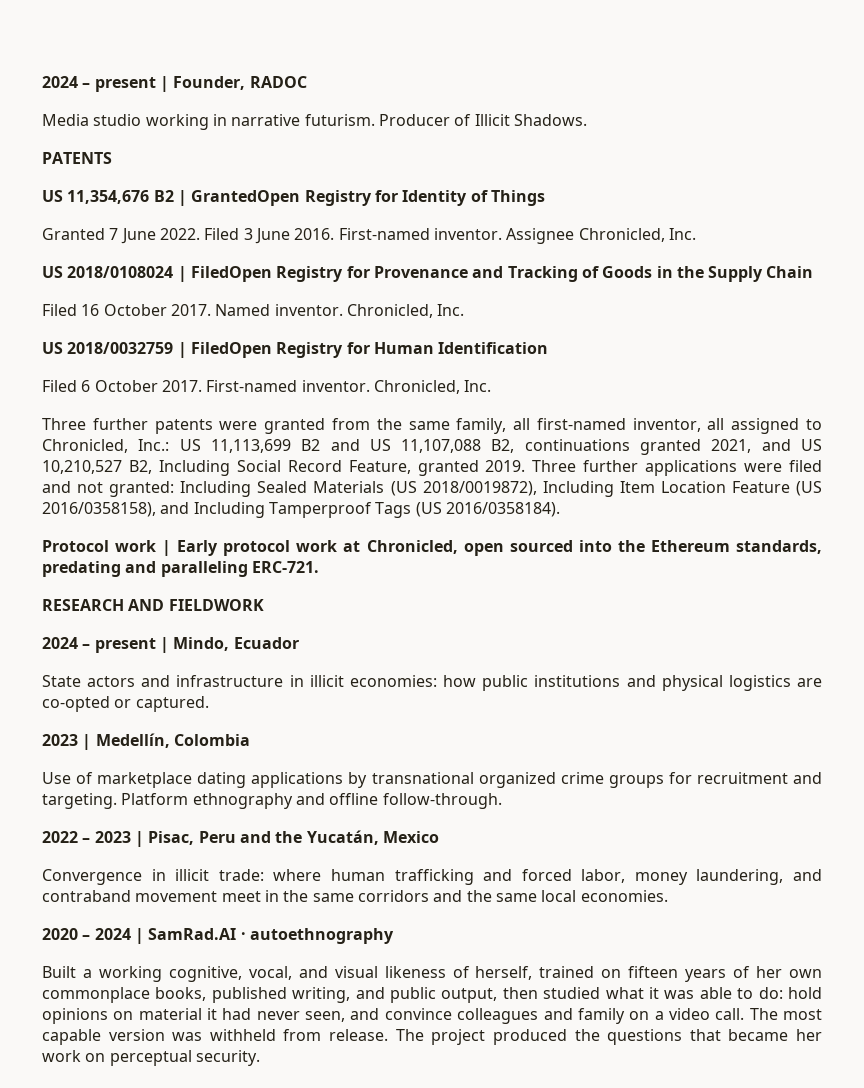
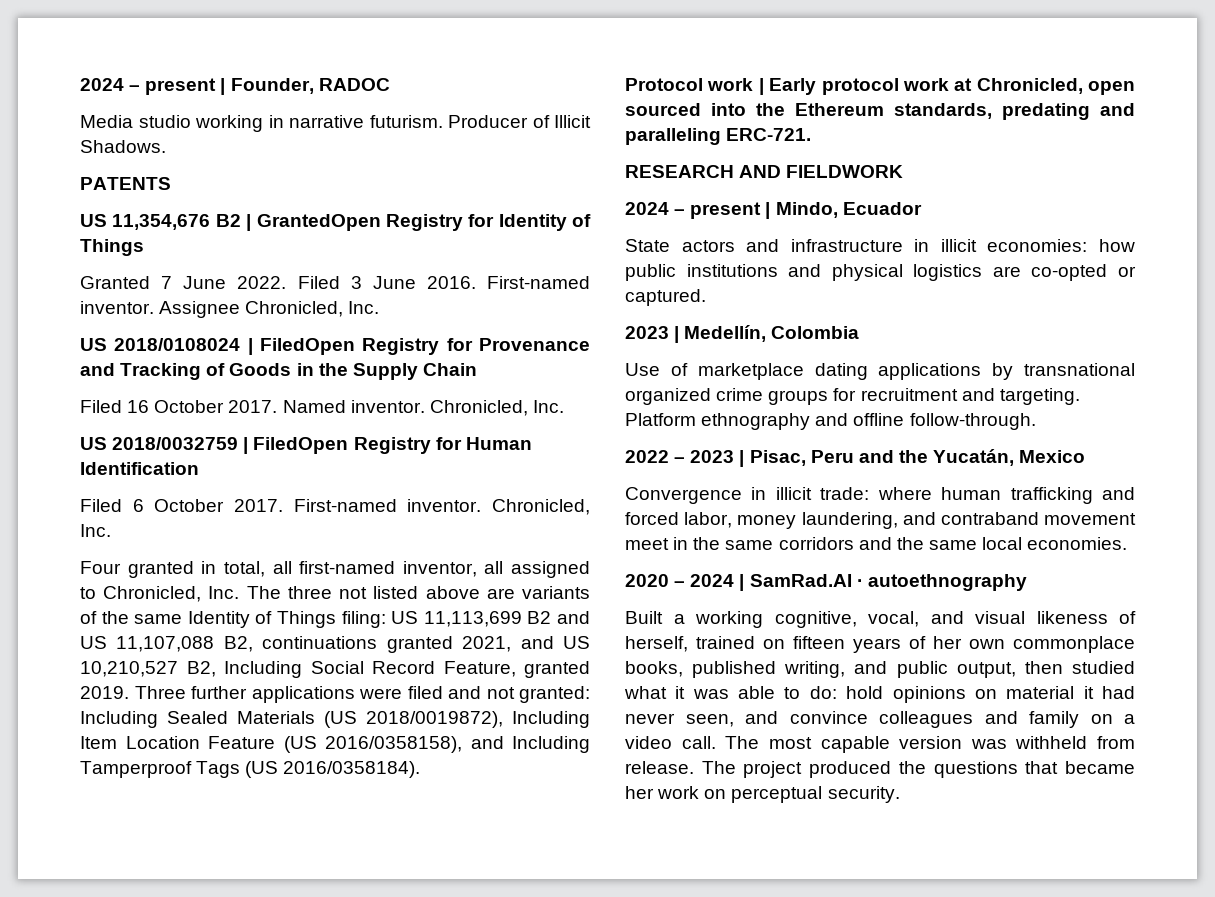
- Three further patents were granted from the same family, all first-named inventor, all assigned to Chronicled, Inc.: US 11,113,699 B2 and US 11,107,088 B2, continuations granted 2021, and US 10,210,527 B2, Including Social Record Feature, granted 2019.
+ Four granted in total, all first-named inventor, all assigned to Chronicled, Inc. The three not listed above are variants of the same Identity of Things filing: US 11,113,699 B2 and US 11,107,088 B2, continuations granted 2021, and US 10,210,527 B2, Including Social Record Feature, granted 2019.

